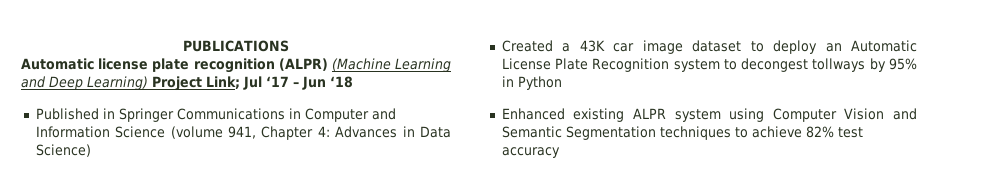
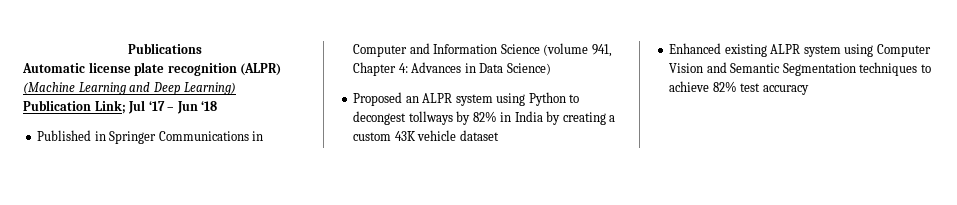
- PUBLICATIONS
+ Publications
- Automatic license plate recognition (ALPR) (Machine Learning and Deep Learning) Project Link; Jul ‘17 – Jun ‘18
+ Automatic license plate recognition (ALPR) (Machine Learning and Deep Learning) Publication Link; Jul ‘17 – Jun ‘18
- Created a 43K car image dataset to deploy an Automatic License Plate Recognition system to decongest tollways by 95% in Python
+ Proposed an ALPR system using Python to decongest tollways by 82% in India by creating a custom 43K vehicle dataset

